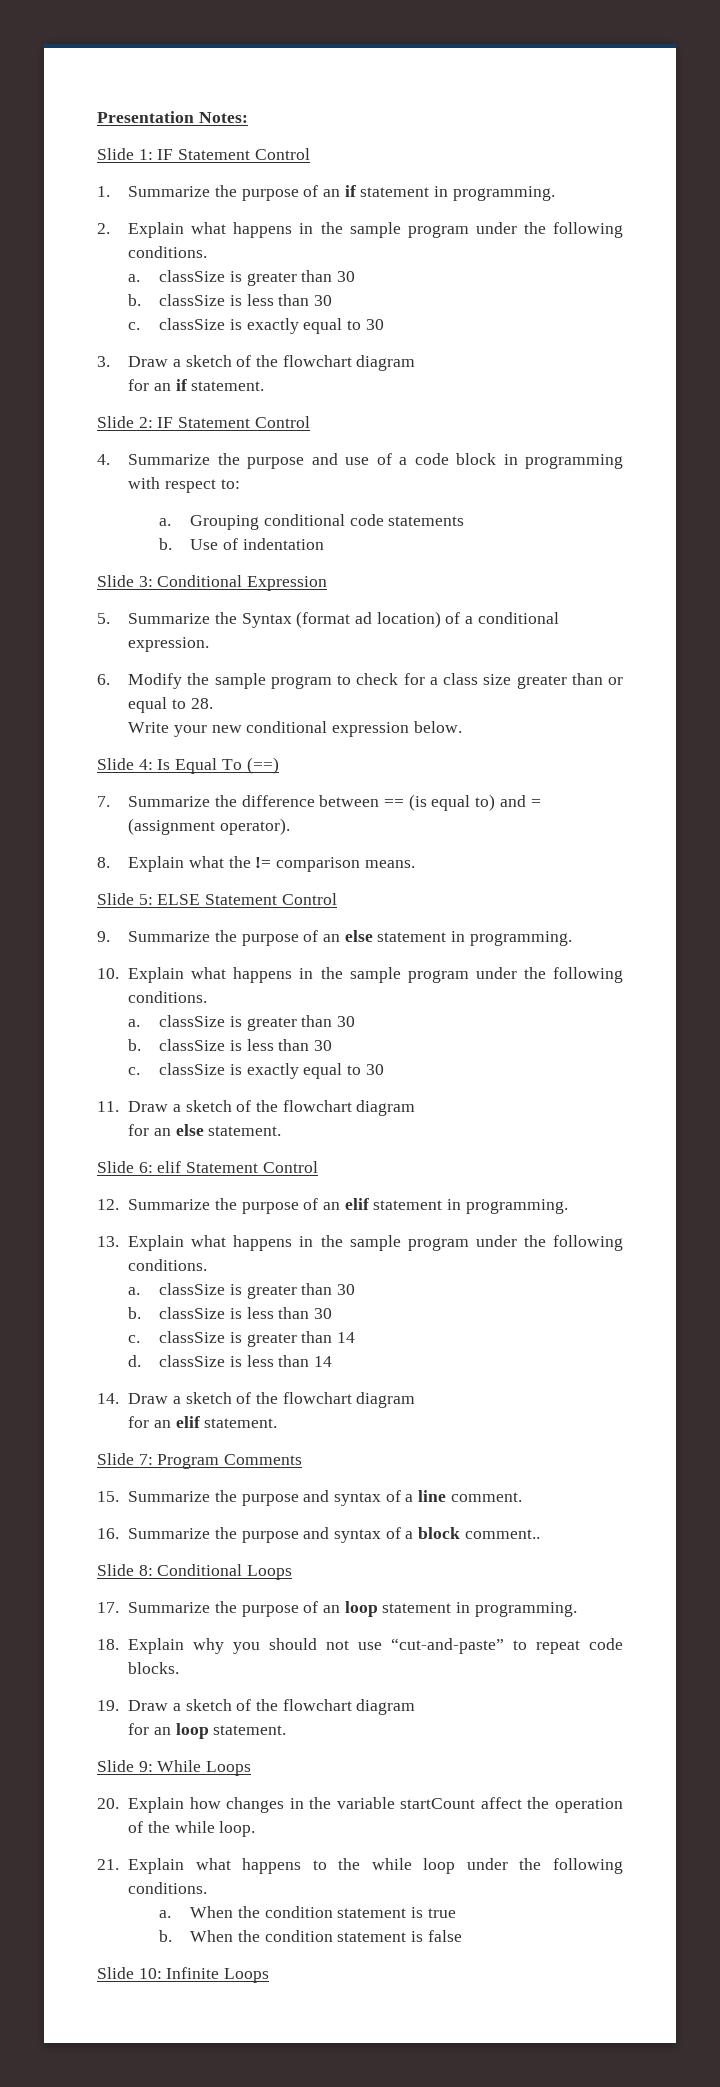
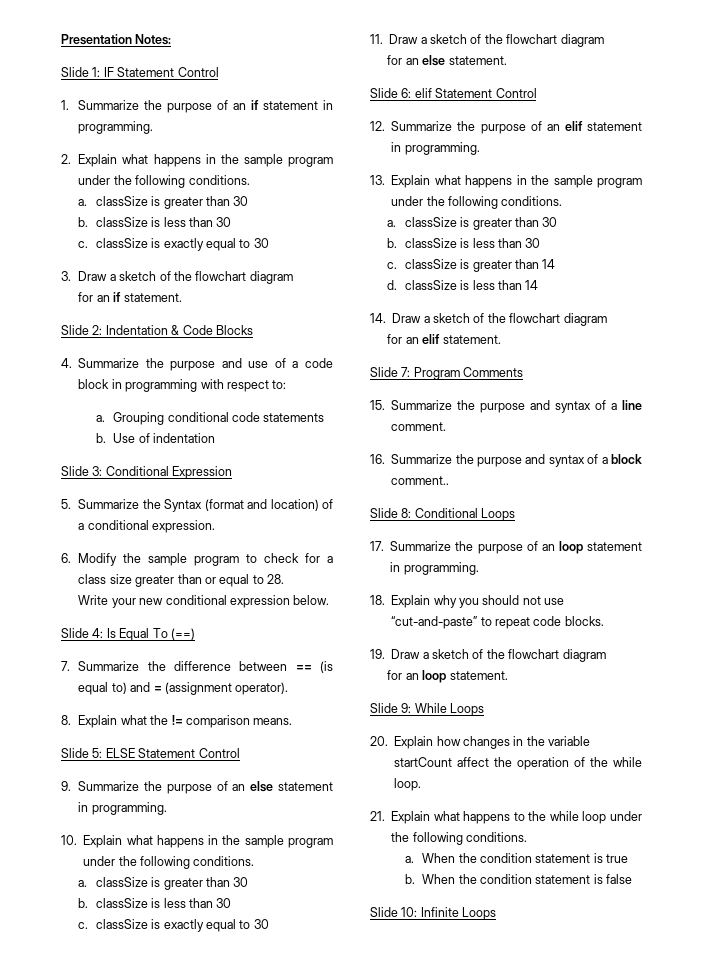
- Slide 2: IF Statement Control
+ Slide 2: Indentation & Code Blocks
- 5. Summarize the Syntax (format ad location) of a conditional expression.
+ 5. Summarize the Syntax (format and location) of a conditional expression.

